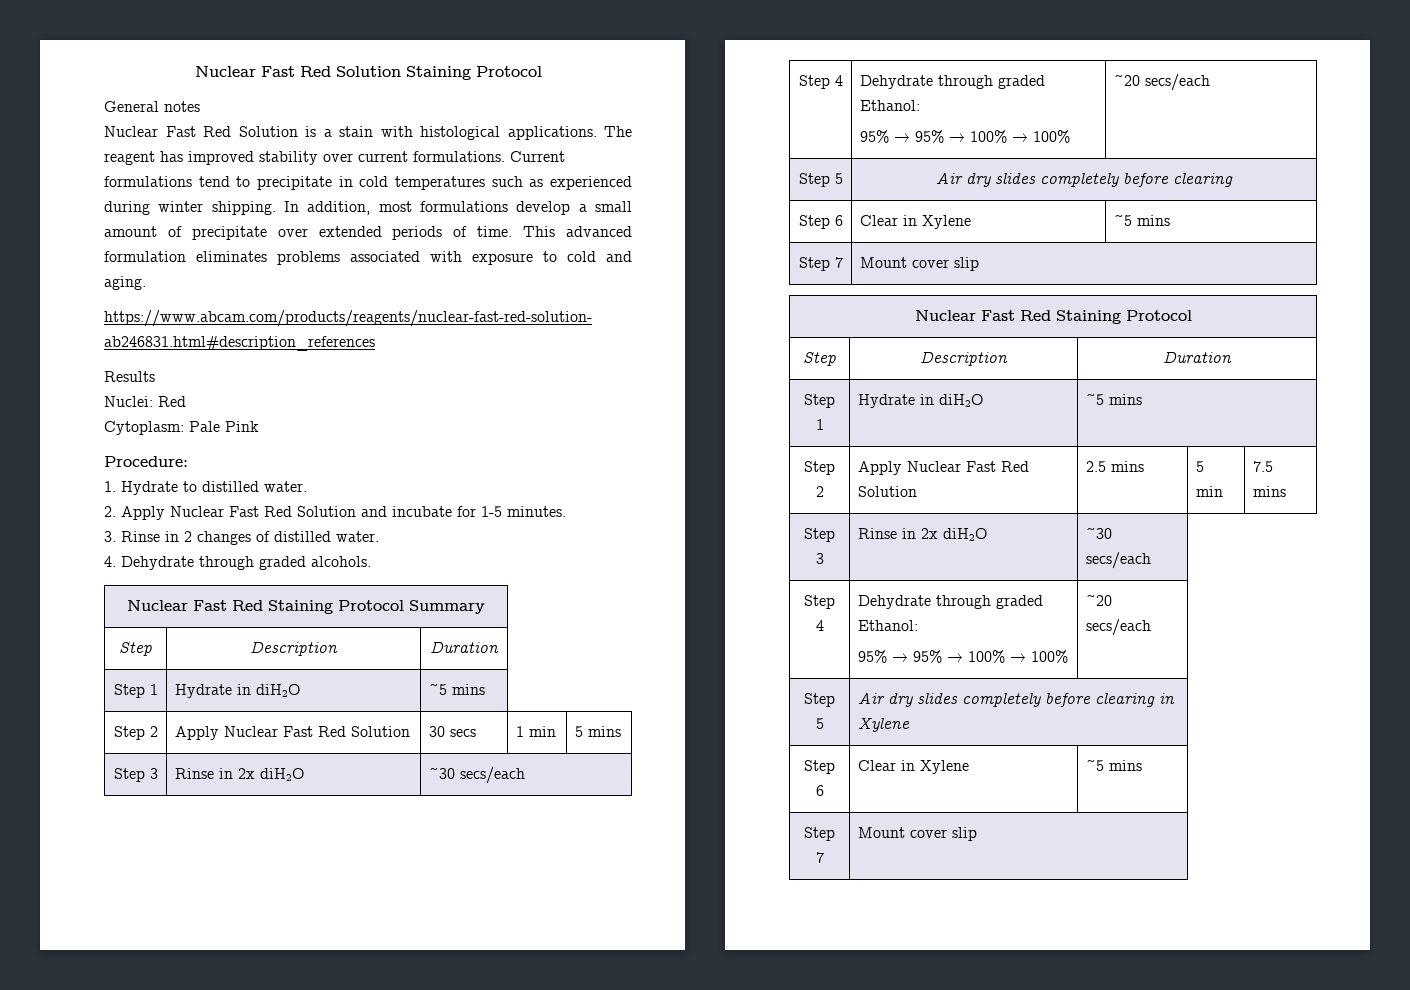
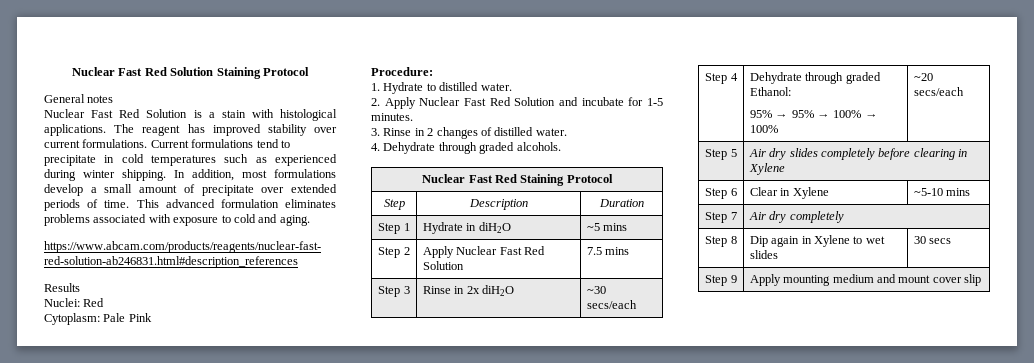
- Nuclear Fast Red Staining Protocol Summary
+ Nuclear Fast Red Staining Protocol
- Step 2 | Apply Nuclear Fast Red Solution | 30 secs | 1 min | 5 mins
- Step 3 | Rinse in 2x diH2O | ~30 secs/each
- Step 4 | Dehydrate through graded Ethanol:
- 95% → 95% → 100% → 100% | ~20 secs/each
- Step 5 | Air dry slides completely before clearing
- Step 6 | Clear in Xylene | ~5 mins
- Step 7 | Mount cover slip
- Nuclear Fast Red Staining Protocol
- Step | Description | Duration
- Step 1 | Hydrate in diH2O | ~5 mins
- Step 2 | Apply Nuclear Fast Red Solution | 2.5 mins | 5 min | 7.5 mins
+ Step 2 | Apply Nuclear Fast Red Solution | 7.5 mins
  Step 5 | Air dry slides completely before clearing in Xylene
- Step 6 | Clear in Xylene | ~5 mins
- Step 7 | Mount cover slip
+ Step 6 | Clear in Xylene | ~5-10 mins
+ Step 7 | Air dry completely
+ Step 8 | Dip again in Xylene to wet slides | 30 secs
+ Step 9 | Apply mounting medium and mount cover slip

